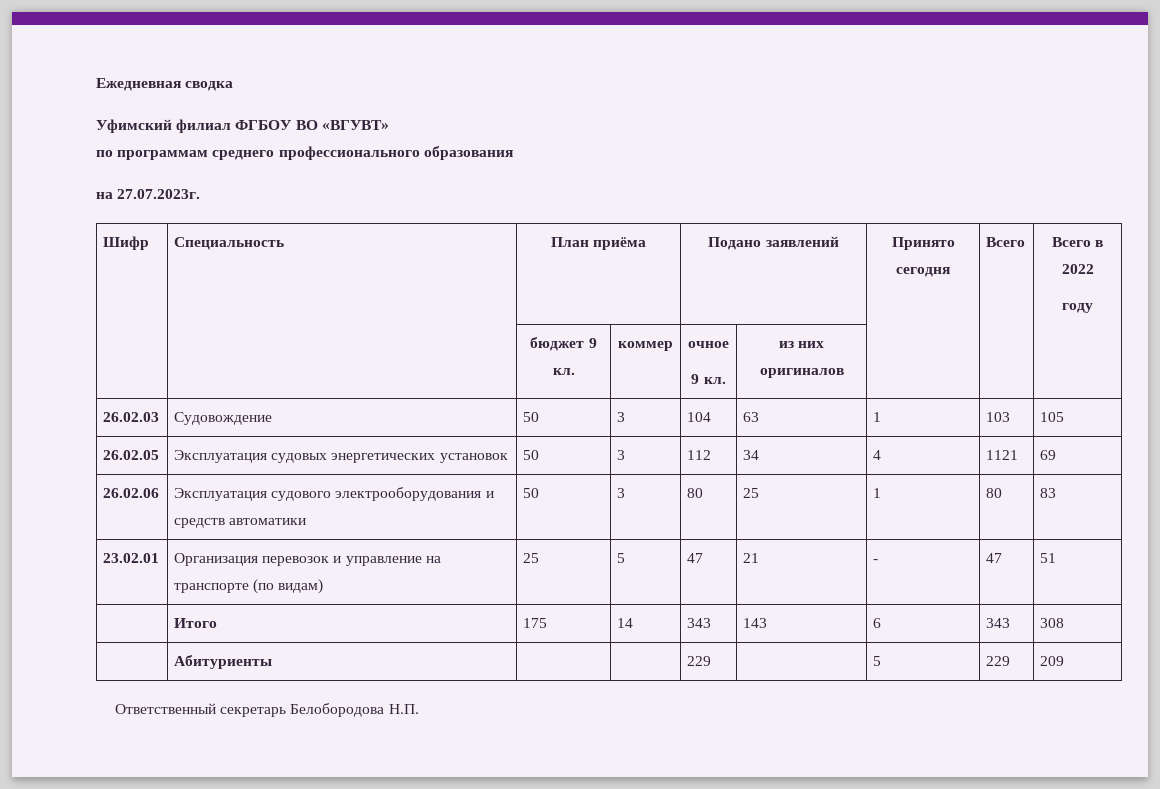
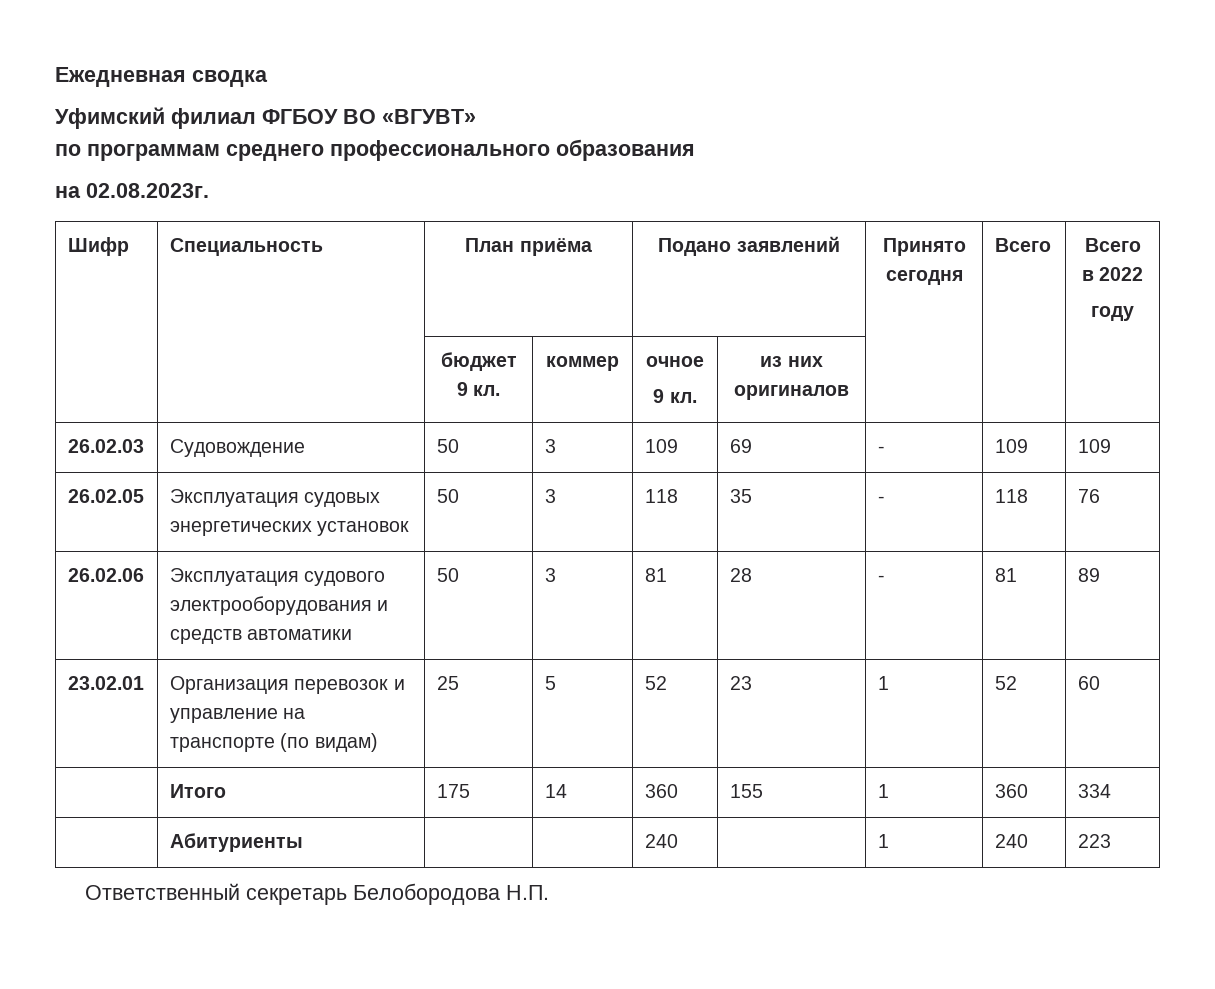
- на 27.07.2023г.
+ на 02.08.2023г.
- 26.02.03 | Судовождение | 50 | 3 | 104 | 63 | 1 | 103 | 105
+ 26.02.03 | Судовождение | 50 | 3 | 109 | 69 | - | 109 | 109
- 26.02.05 | Эксплуатация судовых энергетических установок | 50 | 3 | 112 | 34 | 4 | 1121 | 69
+ 26.02.05 | Эксплуатация судовых энергетических установок | 50 | 3 | 118 | 35 | - | 118 | 76
- 26.02.06 | Эксплуатация судового электрооборудования и средств автоматики | 50 | 3 | 80 | 25 | 1 | 80 | 83
+ 26.02.06 | Эксплуатация судового электрооборудования и средств автоматики | 50 | 3 | 81 | 28 | - | 81 | 89
- 23.02.01 | Организация перевозок и управление на транспорте (по видам) | 25 | 5 | 47 | 21 | - | 47 | 51
- | Итого | 175 | 14 | 343 | 143 | 6 | 343 | 308
- | Абитуриенты | | | 229 | | 5 | 229 | 209
+ 23.02.01 | Организация перевозок и управление на транспорте (по видам) | 25 | 5 | 52 | 23 | 1 | 52 | 60
+ | Итого | 175 | 14 | 360 | 155 | 1 | 360 | 334
+ | Абитуриенты | | | 240 | | 1 | 240 | 223

